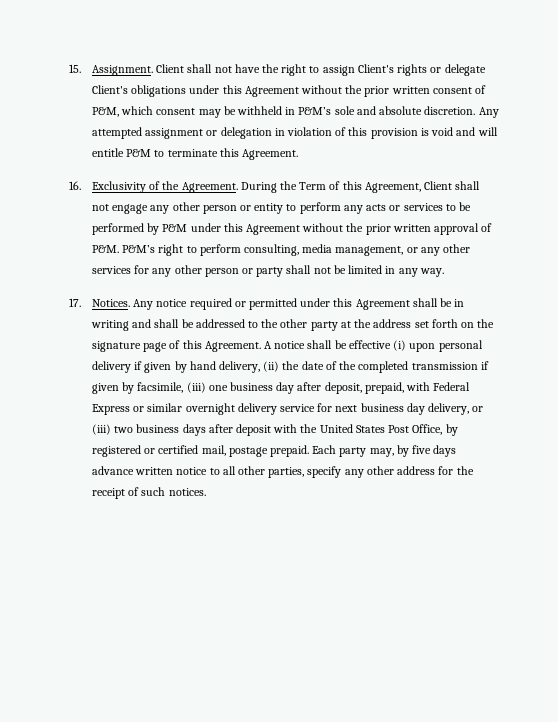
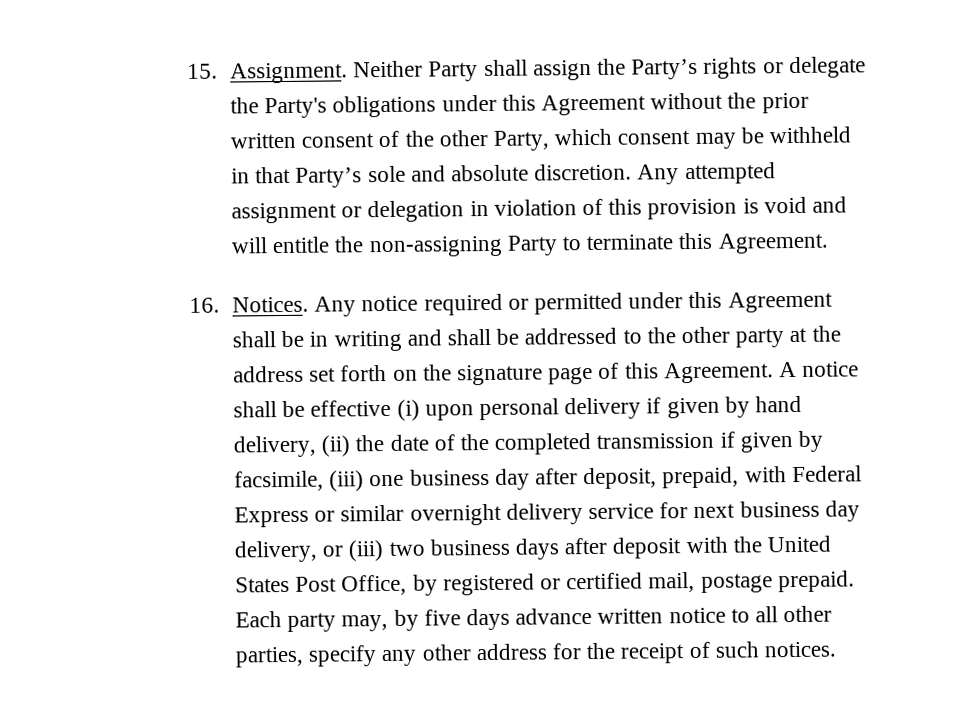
- Client shall not have the right to assign Client's rights or delegate Client's obligations under this Agreement without the prior written consent of P&M, which consent may be withheld in P&M’s sole and absolute discretion.
+ Neither Party shall assign the Party’s rights or delegate the Party's obligations under this Agreement without the prior written consent of the other Party, which consent may be withheld in that Party’s sole and absolute discretion.
- Any attempted assignment or delegation in violation of this provision is void and will entitle P&M to terminate this Agreement.
+ Any attempted assignment or delegation in violation of this provision is void and will entitle the non-assigning Party to terminate this Agreement.
- 16. Exclusivity of the Agreement. During the Term of this Agreement, Client shall not engage any other person or entity to perform any acts or services to be performed by P&M under this Agreement without the prior written approval of P&M. P&M’s right to perform consulting, media management, or any other services for any other person or party shall not be limited in any way.
- 17. Notices.
+ 16. Notices.

